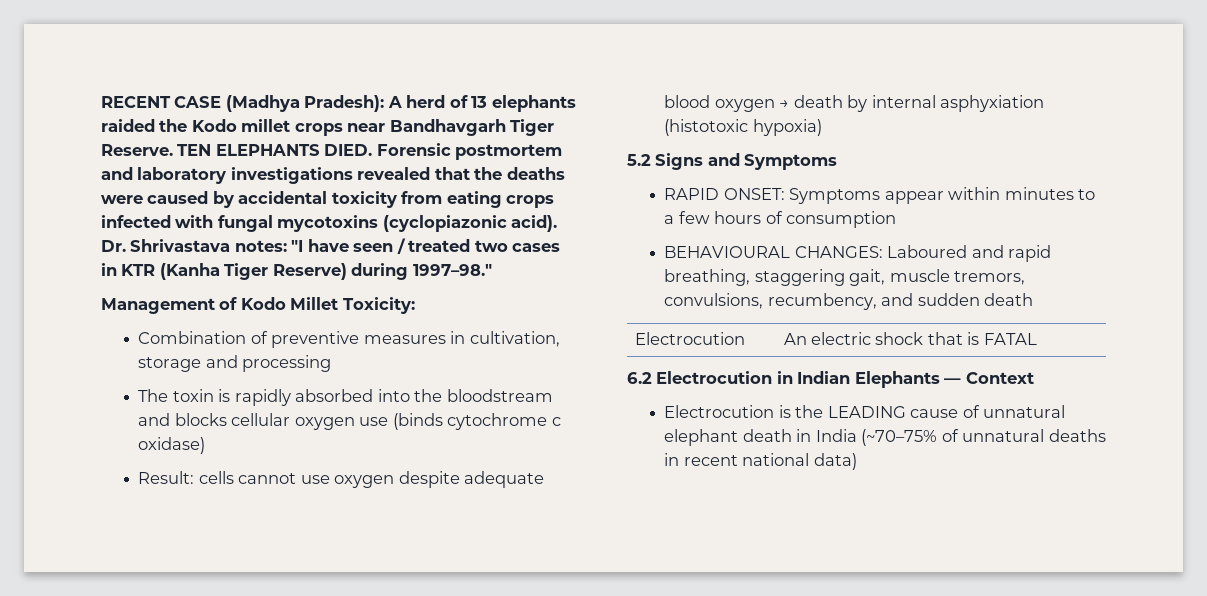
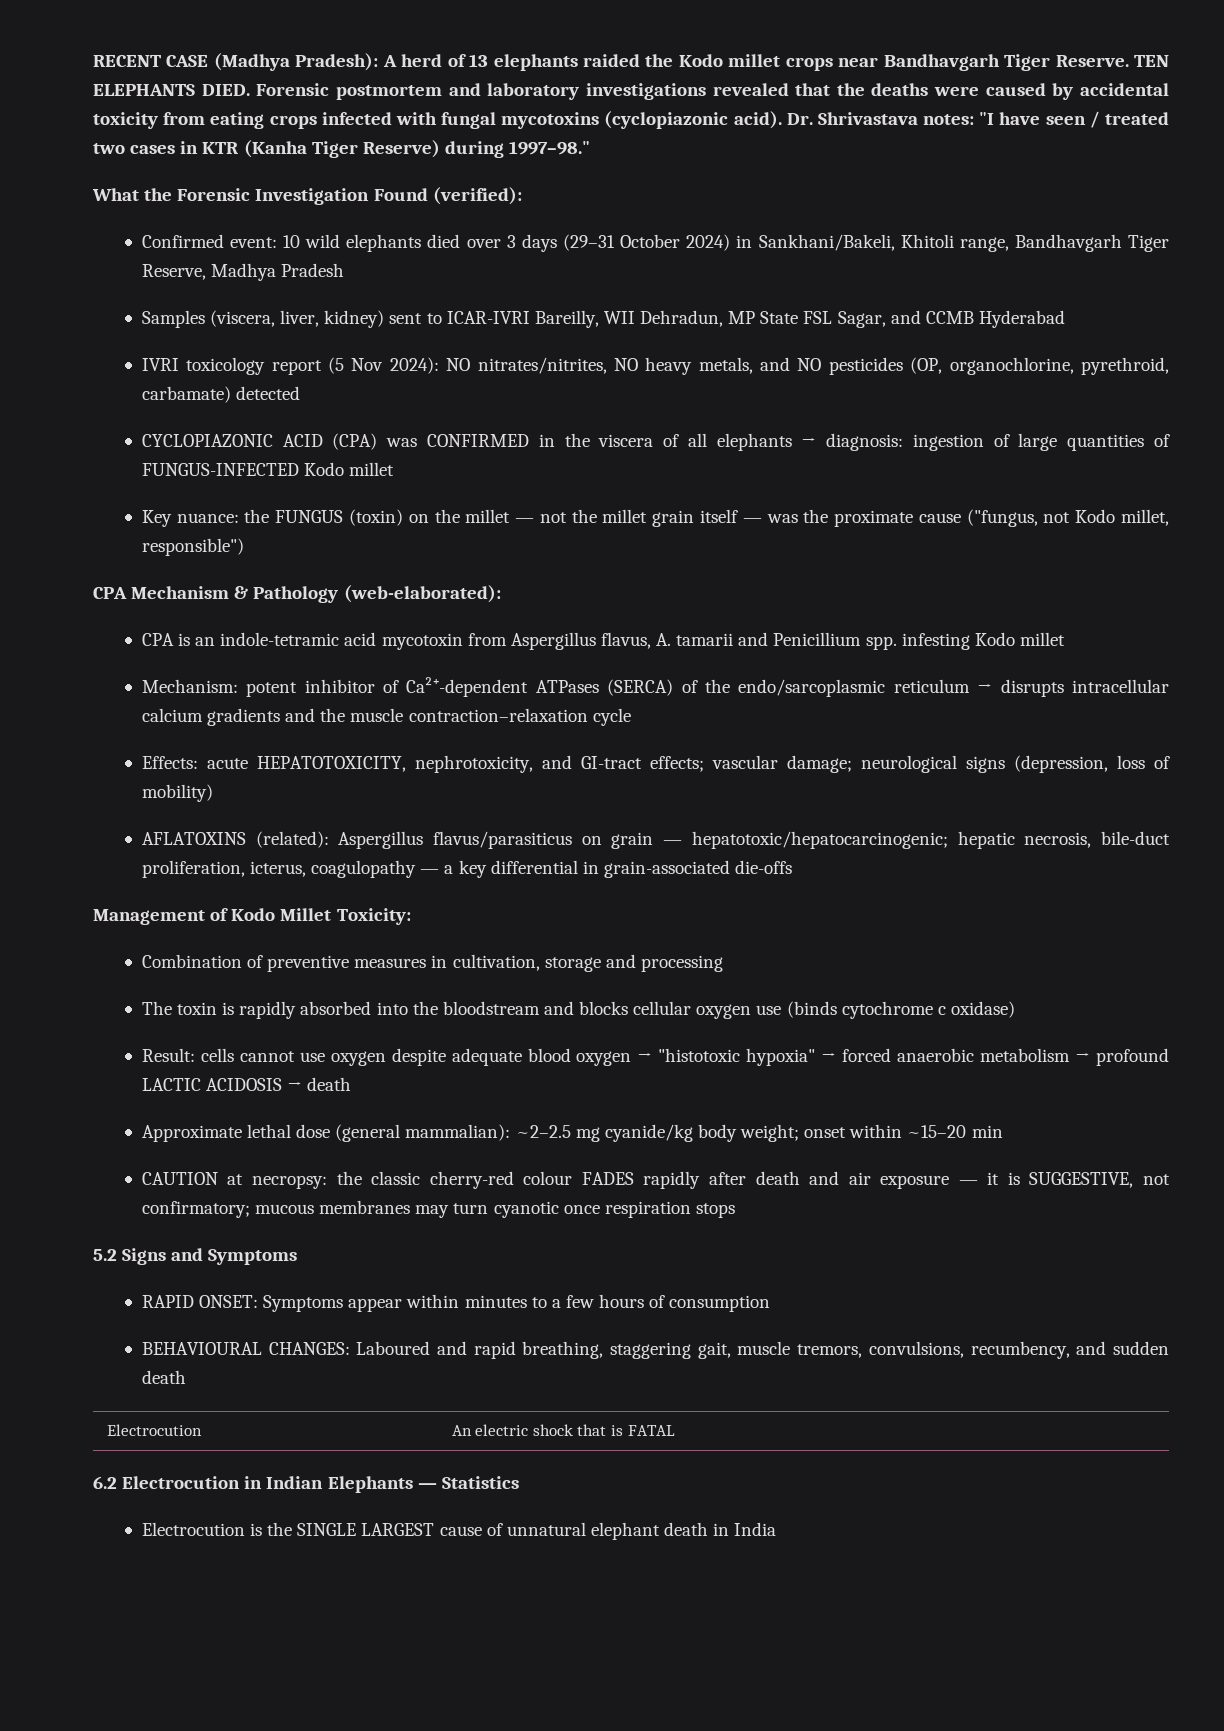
+ What the Forensic Investigation Found (verified):
+ Confirmed event: 10 wild elephants died over 3 days (29–31 October 2024) in Sankhani/Bakeli, Khitoli range, Bandhavgarh Tiger Reserve, Madhya Pradesh
+ Samples (viscera, liver, kidney) sent to ICAR-IVRI Bareilly, WII Dehradun, MP State FSL Sagar, and CCMB Hyderabad
+ IVRI toxicology report (5 Nov 2024): NO nitrates/nitrites, NO heavy metals, and NO pesticides (OP, organochlorine, pyrethroid, carbamate) detected
+ CYCLOPIAZONIC ACID (CPA) was CONFIRMED in the viscera of all elephants → diagnosis: ingestion of large quantities of FUNGUS-INFECTED Kodo millet
+ Key nuance: the FUNGUS (toxin) on the millet — not the millet grain itself — was the proximate cause ("fungus, not Kodo millet, responsible")
+ CPA Mechanism & Pathology (web-elaborated):
+ CPA is an indole-tetramic acid mycotoxin from Aspergillus flavus, A. tamarii and Penicillium spp. infesting Kodo millet
+ Mechanism: potent inhibitor of Ca²⁺-dependent ATPases (SERCA) of the endo/sarcoplasmic reticulum → disrupts intracellular calcium gradients and the muscle contraction–relaxation cycle
+ Effects: acute HEPATOTOXICITY, nephrotoxicity, and GI-tract effects; vascular damage; neurological signs (depression, loss of mobility)
+ AFLATOXINS (related): Aspergillus flavus/parasiticus on grain — hepatotoxic/hepatocarcinogenic; hepatic necrosis, bile-duct proliferation, icterus, coagulopathy — a key differential in grain-associated die-offs
- Result: cells cannot use oxygen despite adequate blood oxygen → death by internal asphyxiation (histotoxic hypoxia)
+ Result: cells cannot use oxygen despite adequate blood oxygen → "histotoxic hypoxia" → forced anaerobic metabolism → profound LACTIC ACIDOSIS → death
+ Approximate lethal dose (general mammalian): ~2–2.5 mg cyanide/kg body weight; onset within ~15–20 min
+ CAUTION at necropsy: the classic cherry-red colour FADES rapidly after death and air exposure — it is SUGGESTIVE, not confirmatory; mucous membranes may turn cyanotic once respiration stops
- 6.2 Electrocution in Indian Elephants — Context
+ 6.2 Electrocution in Indian Elephants — Statistics
- Electrocution is the LEADING cause of unnatural elephant death in India (~70–75% of unnatural deaths in recent national data)
+ Electrocution is the SINGLE LARGEST cause of unnatural elephant death in India

